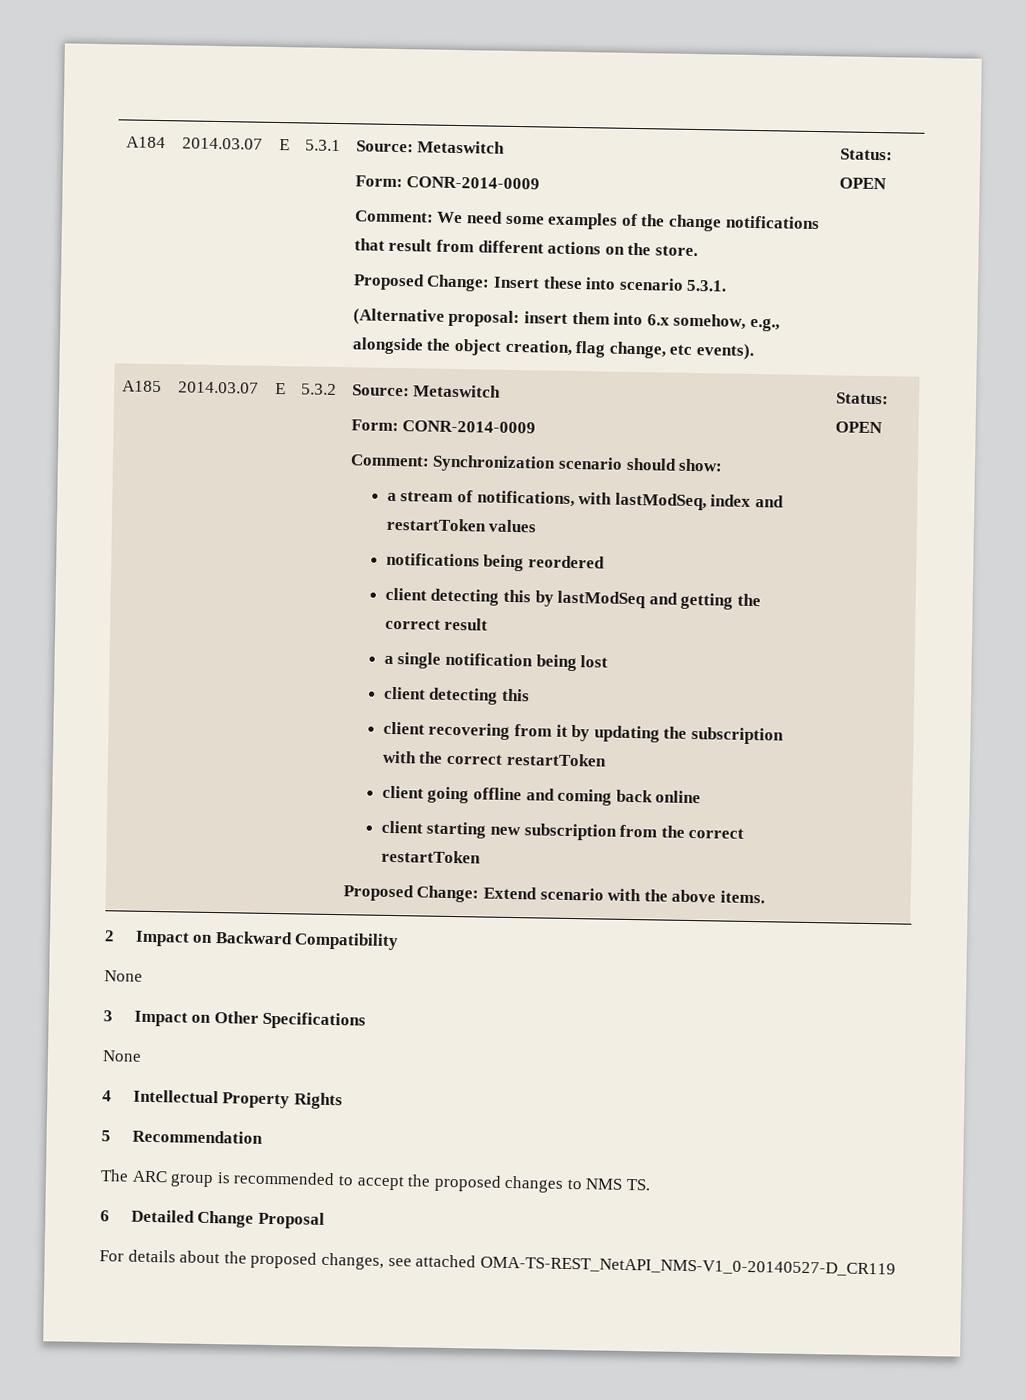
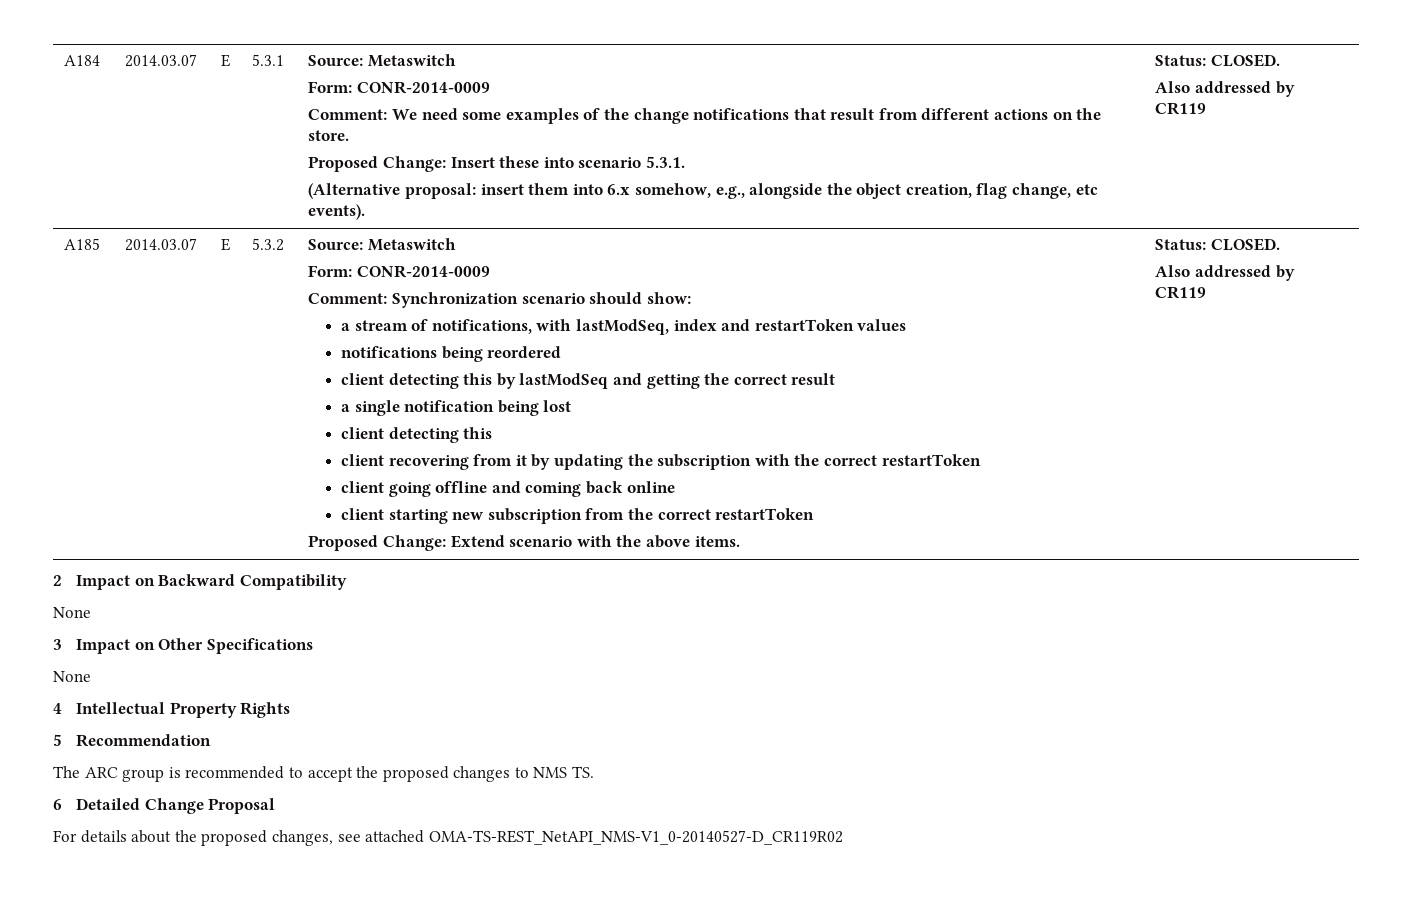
- (Alternative proposal: insert them into 6.x somehow, e.g., alongside the object creation, flag change, etc events). | Status: OPEN
+ (Alternative proposal: insert them into 6.x somehow, e.g., alongside the object creation, flag change, etc events). | Status: CLOSED.
+ Also addressed by CR119
- Proposed Change: Extend scenario with the above items. | Status: OPEN
+ Proposed Change: Extend scenario with the above items. | Status: CLOSED.
+ Also addressed by CR119
- For details about the proposed changes, see attached OMA-TS-REST_NetAPI_NMS-V1_0-20140527-D_CR119
+ For details about the proposed changes, see attached OMA-TS-REST_NetAPI_NMS-V1_0-20140527-D_CR119R02

